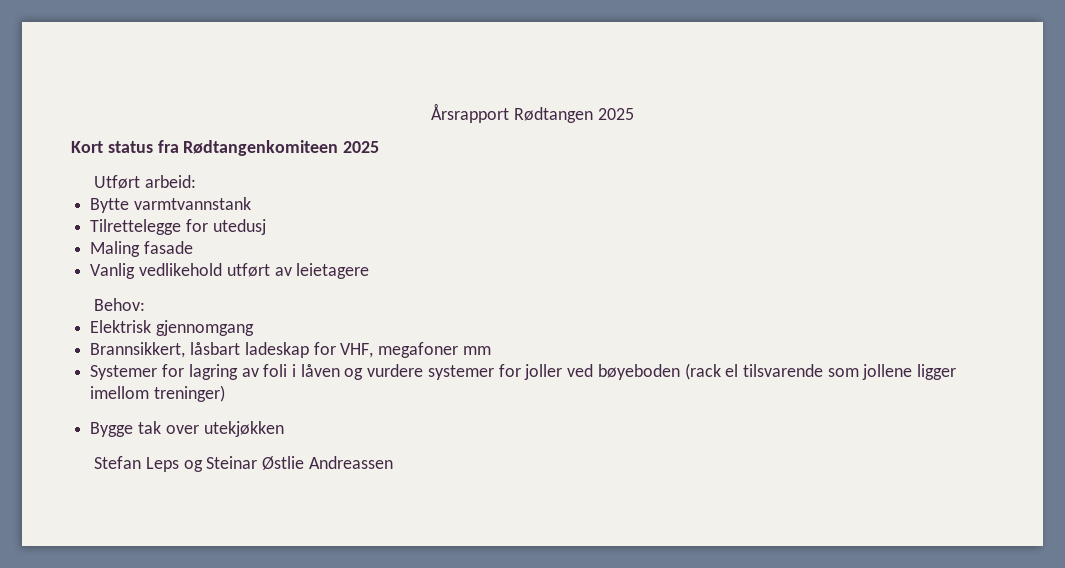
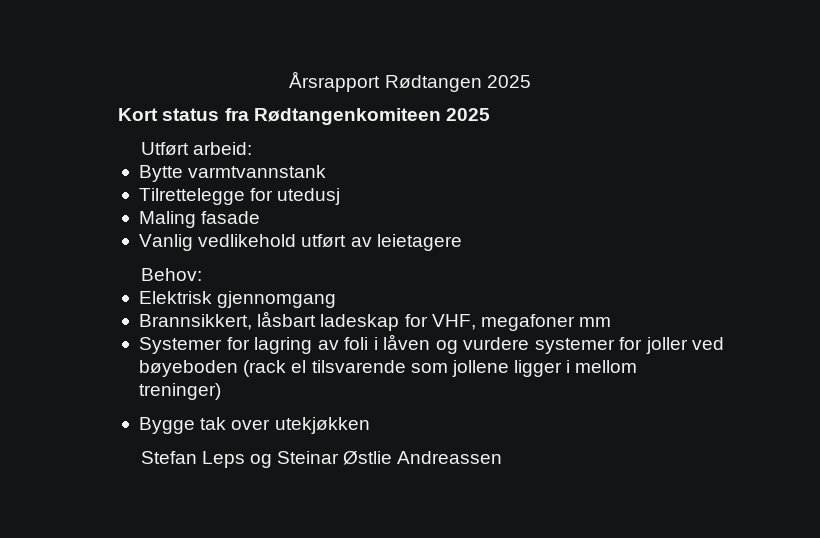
- Systemer for lagring av foli i låven og vurdere systemer for joller ved bøyeboden (rack el tilsvarende som jollene ligger imellom treninger)
+ Systemer for lagring av foli i låven og vurdere systemer for joller ved bøyeboden (rack el tilsvarende som jollene ligger i mellom treninger)

